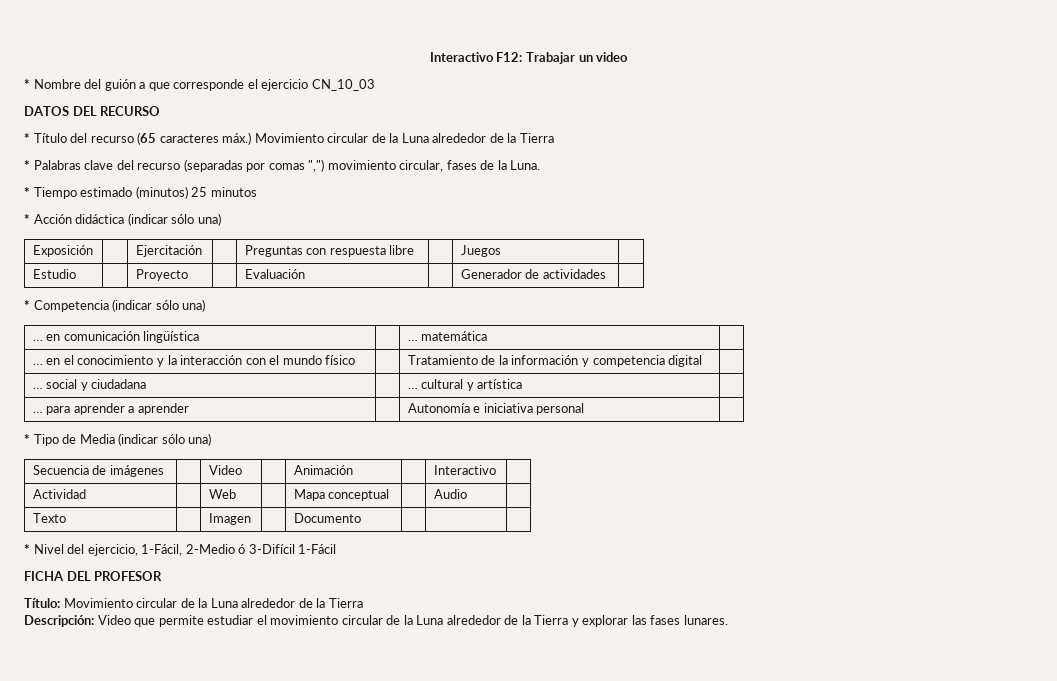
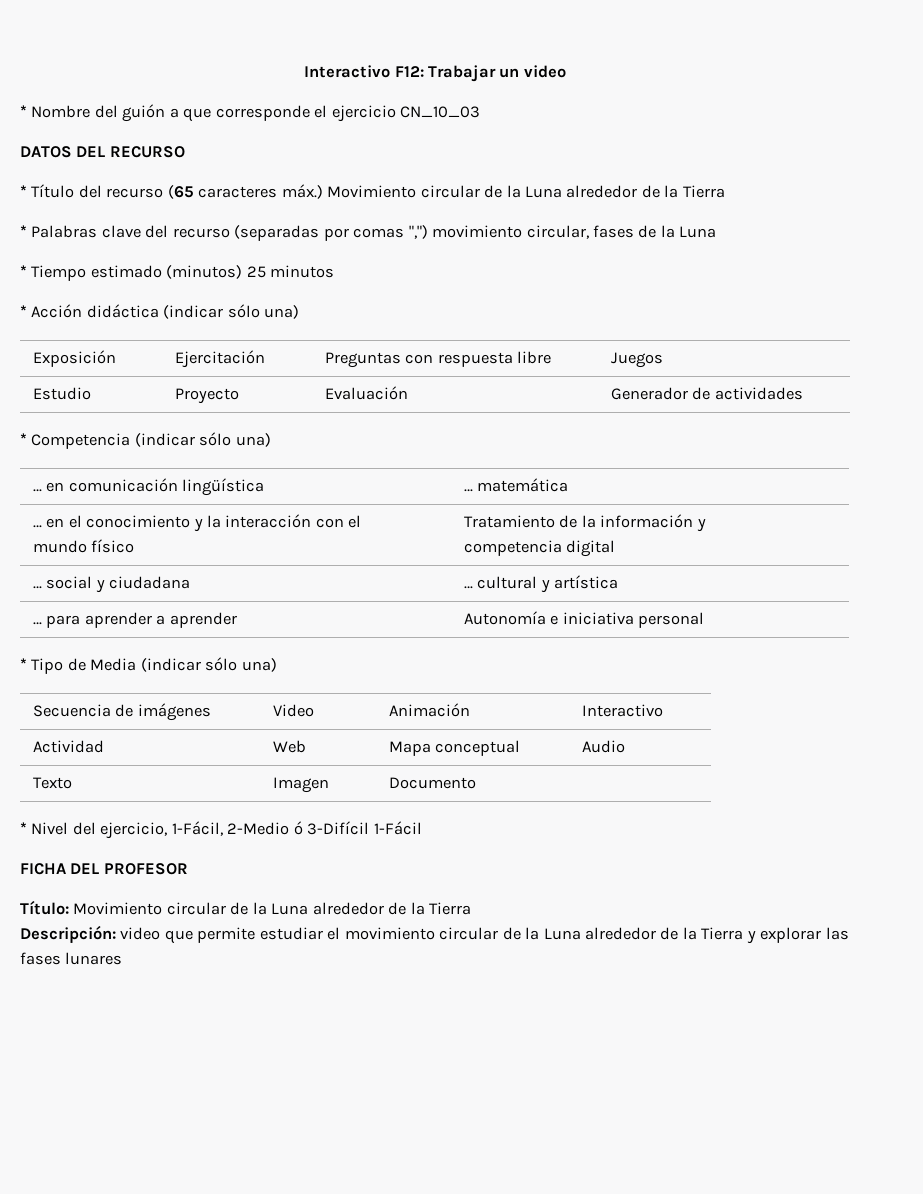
- * Palabras clave del recurso (separadas por comas ",") movimiento circular, fases de la Luna.
+ * Palabras clave del recurso (separadas por comas ",") movimiento circular, fases de la Luna
- Descripción: Video que permite estudiar el movimiento circular de la Luna alrededor de la Tierra y explorar las fases lunares.
+ Descripción: video que permite estudiar el movimiento circular de la Luna alrededor de la Tierra y explorar las fases lunares

